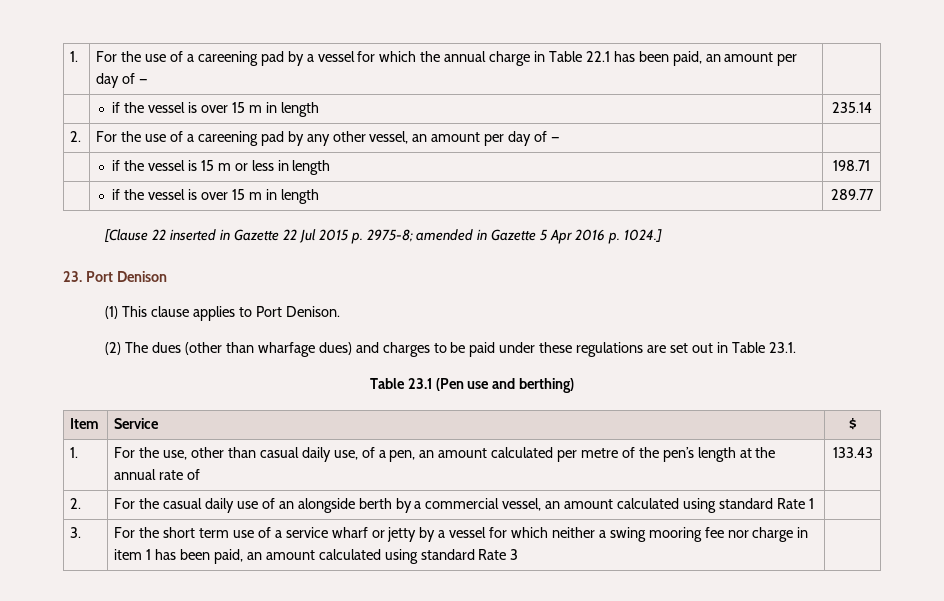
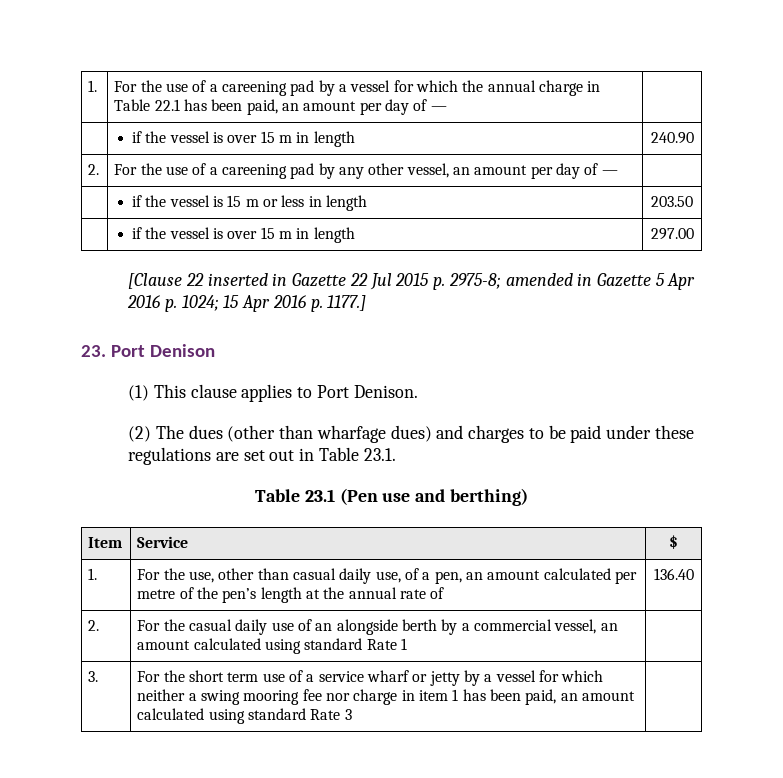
- | if the vessel is over 15 m in length | 235.14
+ | if the vessel is over 15 m in length | 240.90
- | if the vessel is 15 m or less in length | 198.71
- | if the vessel is over 15 m in length | 289.77
+ | if the vessel is 15 m or less in length | 203.50
+ | if the vessel is over 15 m in length | 297.00
- [Clause 22 inserted in Gazette 22 Jul 2015 p. 2975-8; amended in Gazette 5 Apr 2016 p. 1024.]
+ [Clause 22 inserted in Gazette 22 Jul 2015 p. 2975-8; amended in Gazette 5 Apr 2016 p. 1024; 15 Apr 2016 p. 1177.]
- 1. | For the use, other than casual daily use, of a pen, an amount calculated per metre of the pen’s length at the annual rate of | 133.43
+ 1. | For the use, other than casual daily use, of a pen, an amount calculated per metre of the pen’s length at the annual rate of | 136.40

